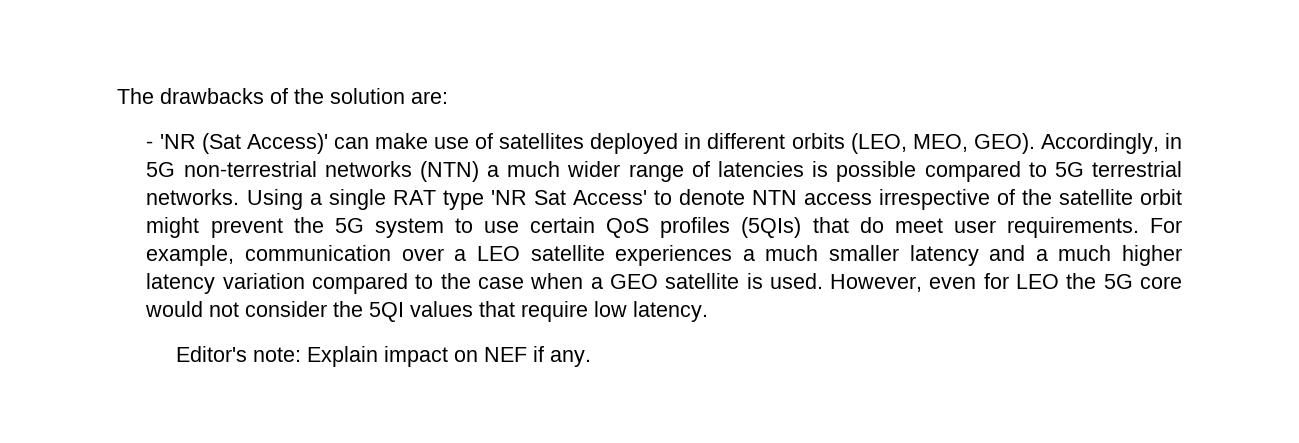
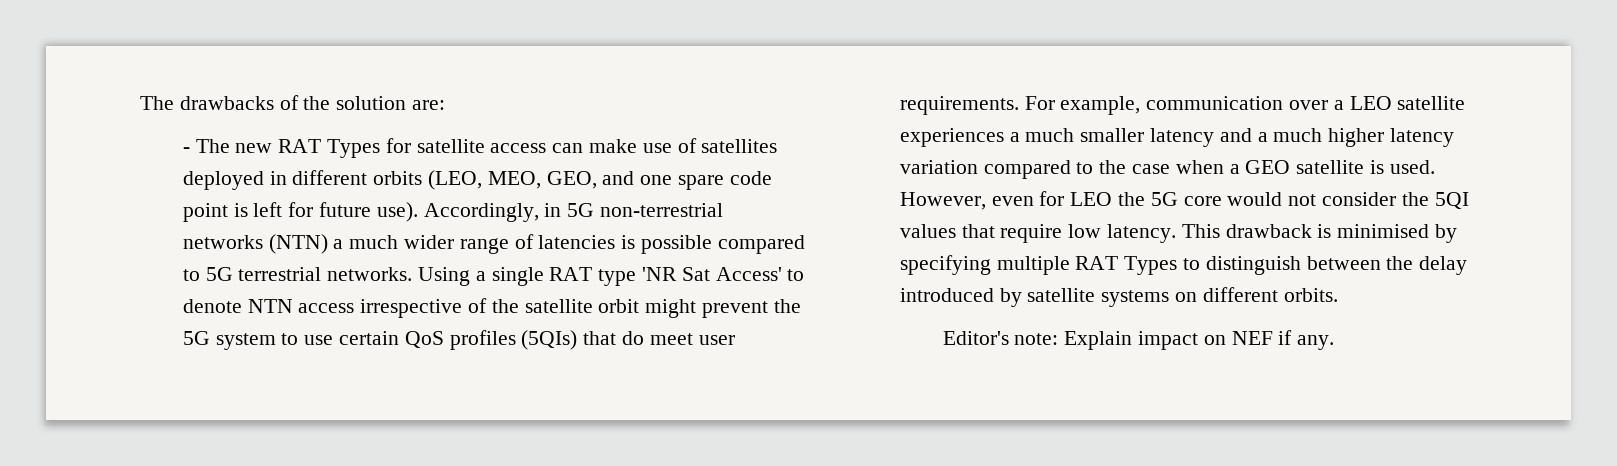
- - 'NR (Sat Access)' can make use of satellites deployed in different orbits (LEO, MEO, GEO).
+ - The new RAT Types for satellite access can make use of satellites deployed in different orbits (LEO, MEO, GEO, and one spare code point is left for future use).
+ This drawback is minimised by specifying multiple RAT Types to distinguish between the delay introduced by satellite systems on different orbits.

